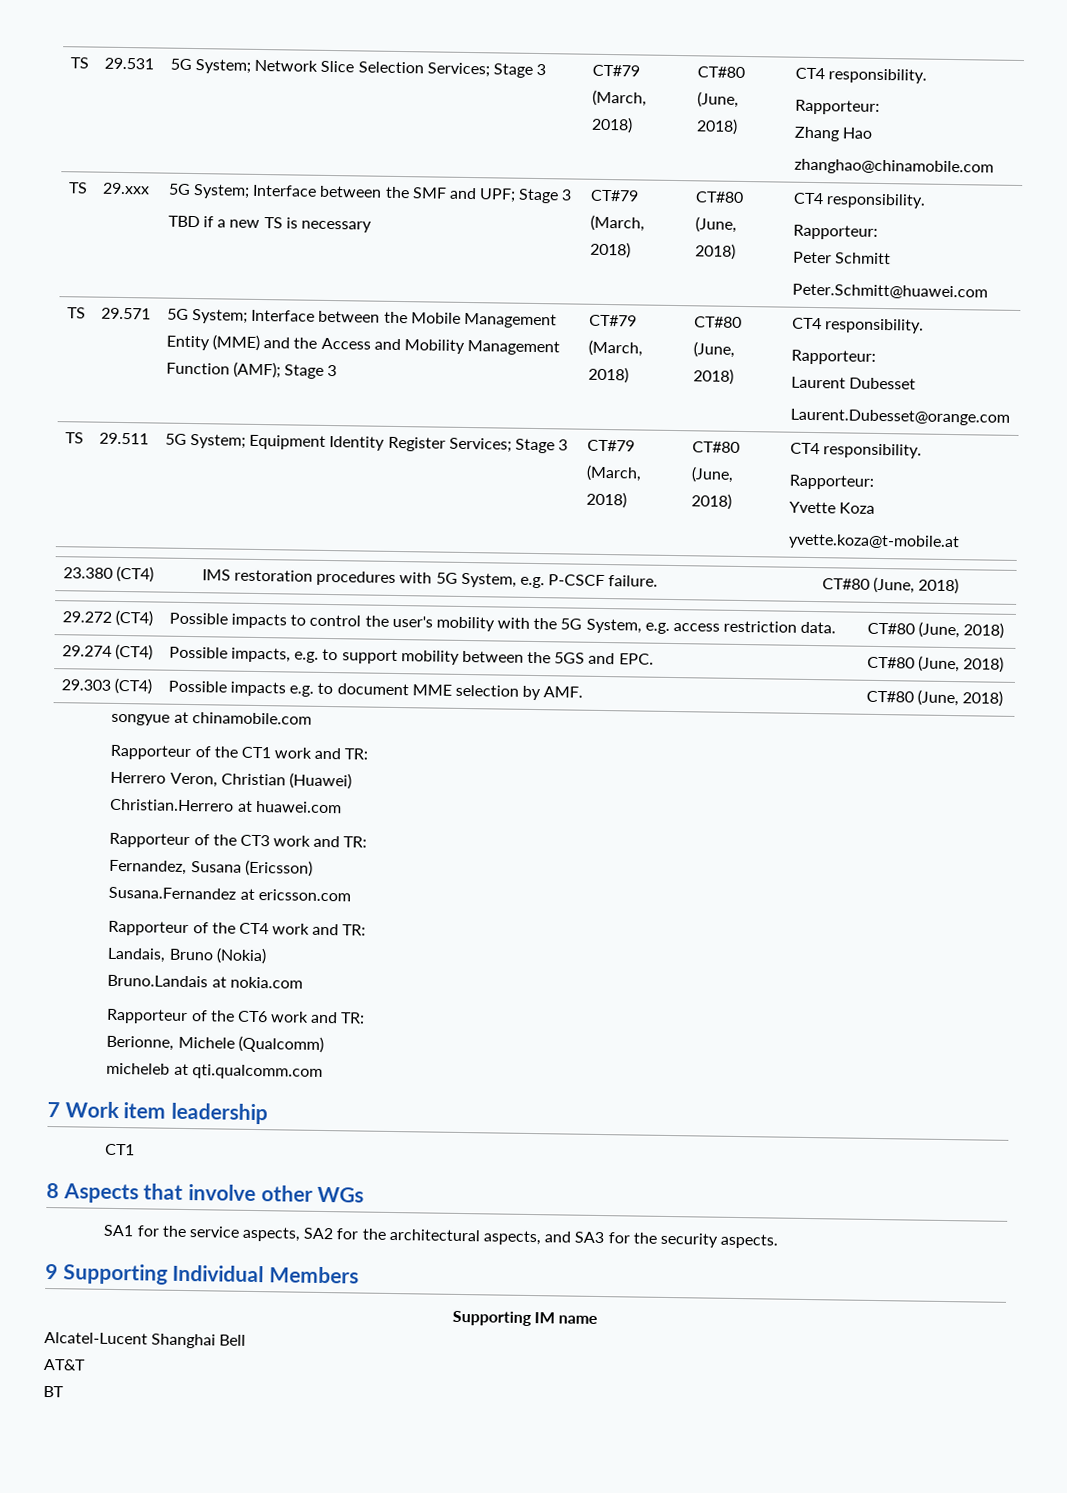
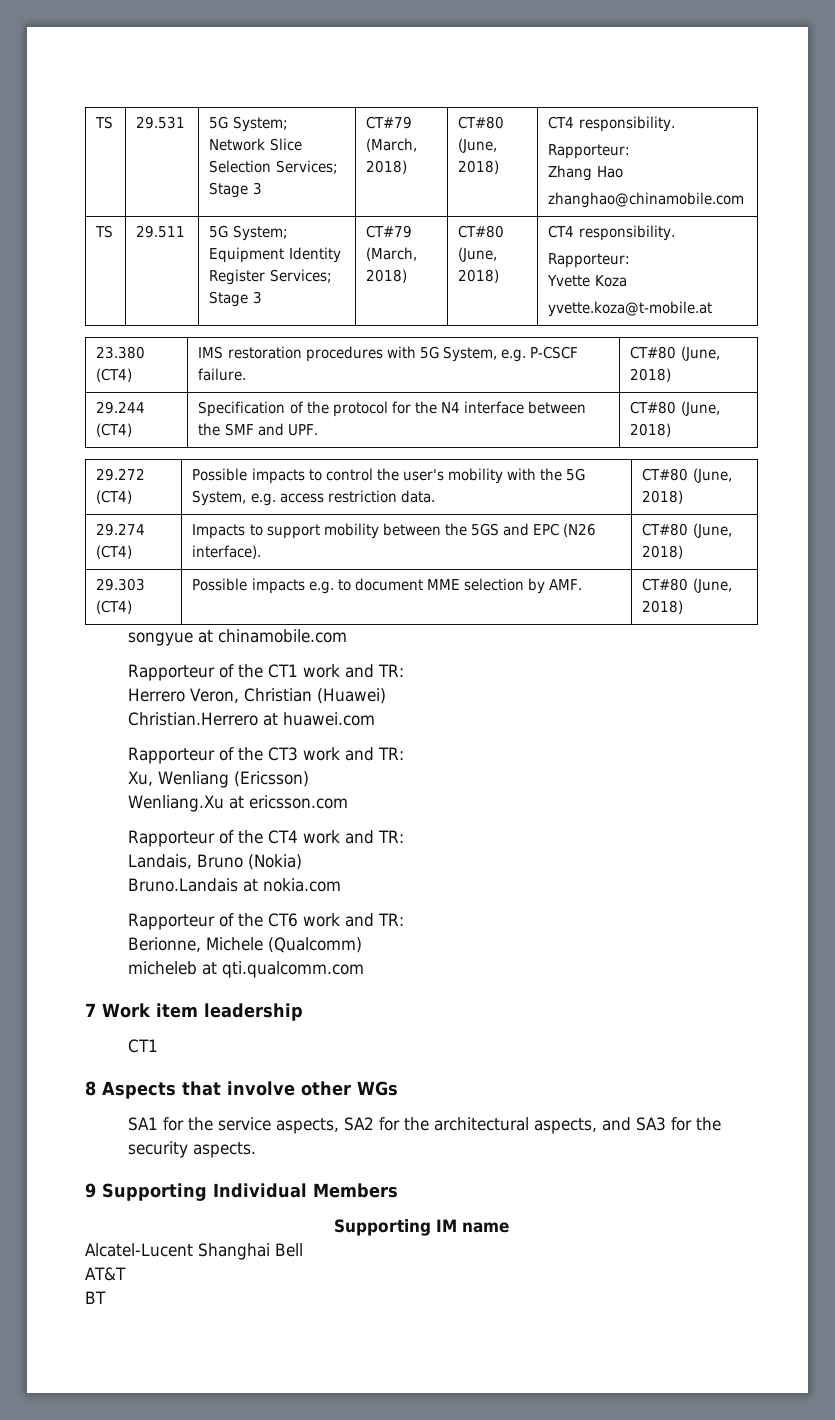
- TS | 29.xxx | 5G System; Interface between the SMF and UPF; Stage 3
- TBD if a new TS is necessary | CT#79 (March, 2018) | CT#80 (June, 2018) | CT4 responsibility.
- Rapporteur:
- Peter Schmitt
- Peter.Schmitt@huawei.com
- TS | 29.571 | 5G System; Interface between the Mobile Management Entity (MME) and the Access and Mobility Management Function (AMF); Stage 3 | CT#79 (March, 2018) | CT#80 (June, 2018) | CT4 responsibility.
- Rapporteur:
- Laurent Dubesset
- Laurent.Dubesset@orange.com
+ 29.244 (CT4) | Specification of the protocol for the N4 interface between the SMF and UPF. | CT#80 (June, 2018)
- 29.274 (CT4) | Possible impacts, e.g. to support mobility between the 5GS and EPC. | CT#80 (June, 2018)
+ 29.274 (CT4) | Impacts to support mobility between the 5GS and EPC (N26 interface). | CT#80 (June, 2018)
- Fernandez, Susana (Ericsson)
+ Xu, Wenliang (Ericsson)
- Susana.Fernandez at ericsson.com
+ Wenliang.Xu at ericsson.com

